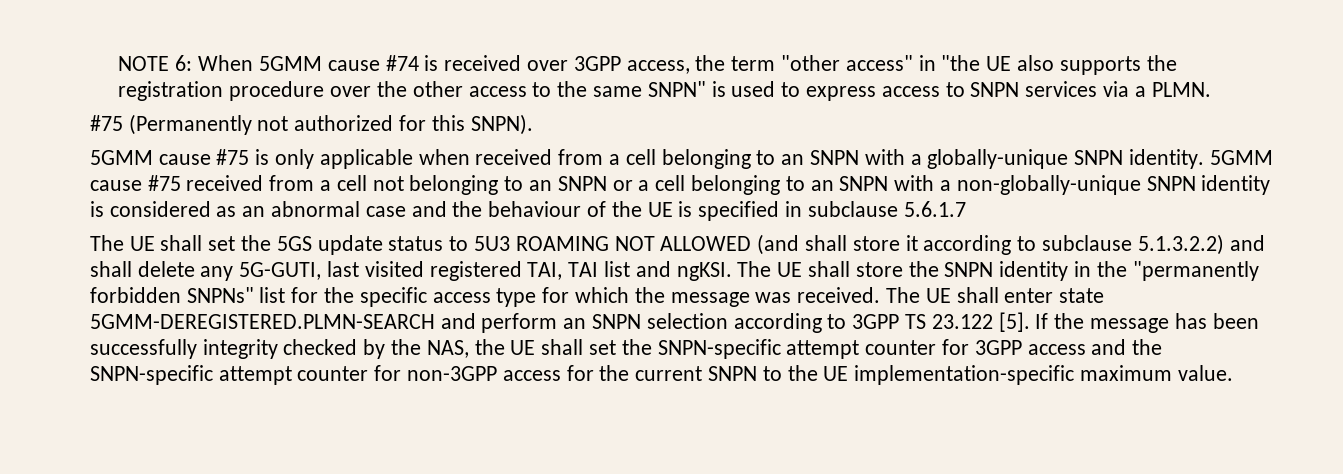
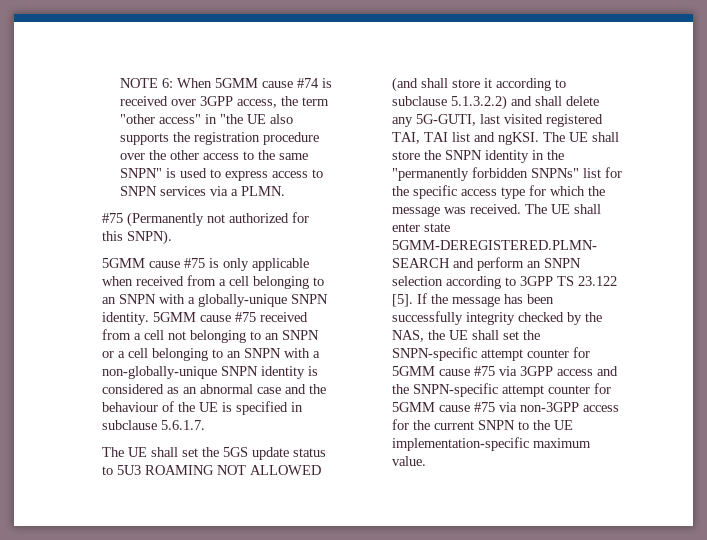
- 5GMM cause #75 received from a cell not belonging to an SNPN or a cell belonging to an SNPN with a non-globally-unique SNPN identity is considered as an abnormal case and the behaviour of the UE is specified in subclause 5.6.1.7
+ 5GMM cause #75 received from a cell not belonging to an SNPN or a cell belonging to an SNPN with a non-globally-unique SNPN identity is considered as an abnormal case and the behaviour of the UE is specified in subclause 5.6.1.7.
- If the message has been successfully integrity checked by the NAS, the UE shall set the SNPN-specific attempt counter for 3GPP access and the SNPN-specific attempt counter for non-3GPP access for the current SNPN to the UE implementation-specific maximum value.
+ If the message has been successfully integrity checked by the NAS, the UE shall set the SNPN-specific attempt counter for 5GMM cause #75 via 3GPP access and the SNPN-specific attempt counter for 5GMM cause #75 via non-3GPP access for the current SNPN to the UE implementation-specific maximum value.

